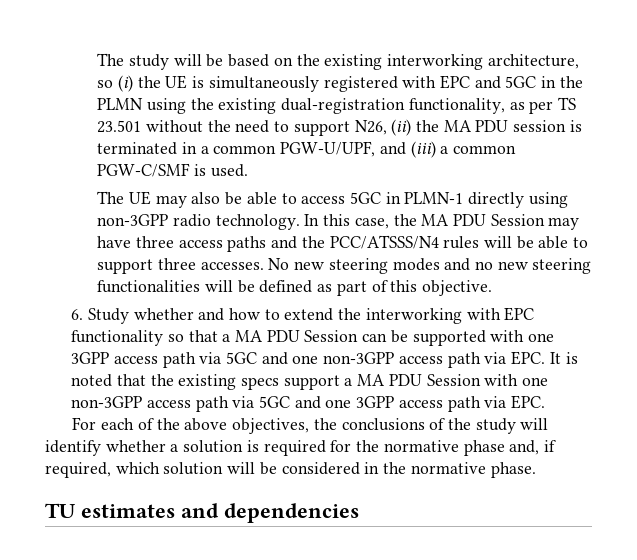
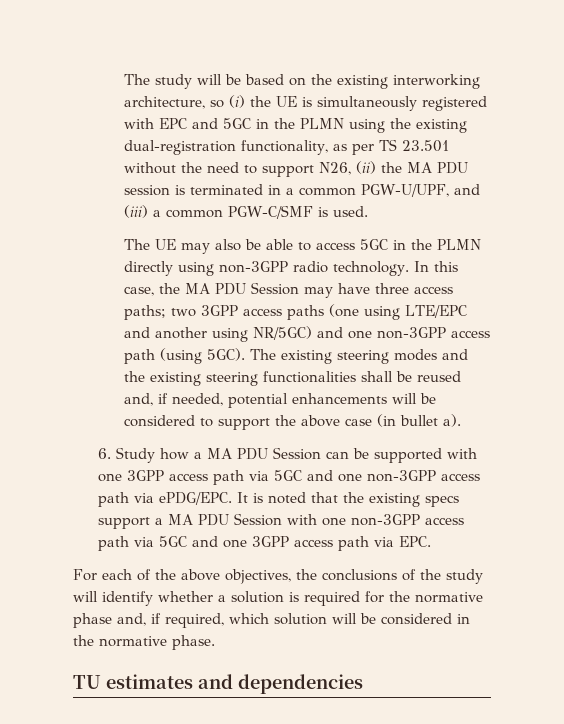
- The UE may also be able to access 5GC in PLMN-1 directly using non-3GPP radio technology.
+ The UE may also be able to access 5GC in the PLMN directly using non-3GPP radio technology.
- In this case, the MA PDU Session may have three access paths and the PCC/ATSSS/N4 rules will be able to support three accesses. No new steering modes and no new steering functionalities will be defined as part of this objective.
- 6. Study whether and how to extend the interworking with EPC functionality so that a MA PDU Session can be supported with one 3GPP access path via 5GC and one non-3GPP access path via EPC. It is noted that the existing specs support a MA PDU Session with one non-3GPP access path via 5GC and one 3GPP access path via EPC.
+ In this case, the MA PDU Session may have three access paths; two 3GPP access paths (one using LTE/EPC and another using NR/5GC) and one non-3GPP access path (using 5GC). The existing steering modes and the existing steering functionalities shall be reused and, if needed, potential enhancements will be considered to support the above case (in bullet a).
+ 6. Study how a MA PDU Session can be supported with one 3GPP access path via 5GC and one non-3GPP access path via ePDG/EPC. It is noted that the existing specs support a MA PDU Session with one non-3GPP access path via 5GC and one 3GPP access path via EPC.

